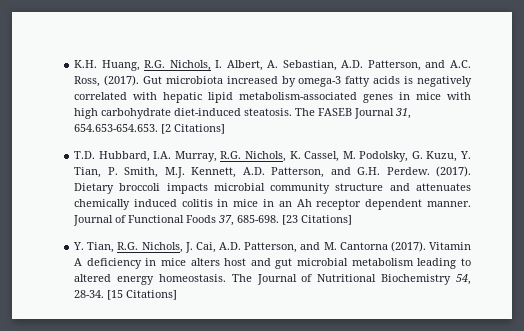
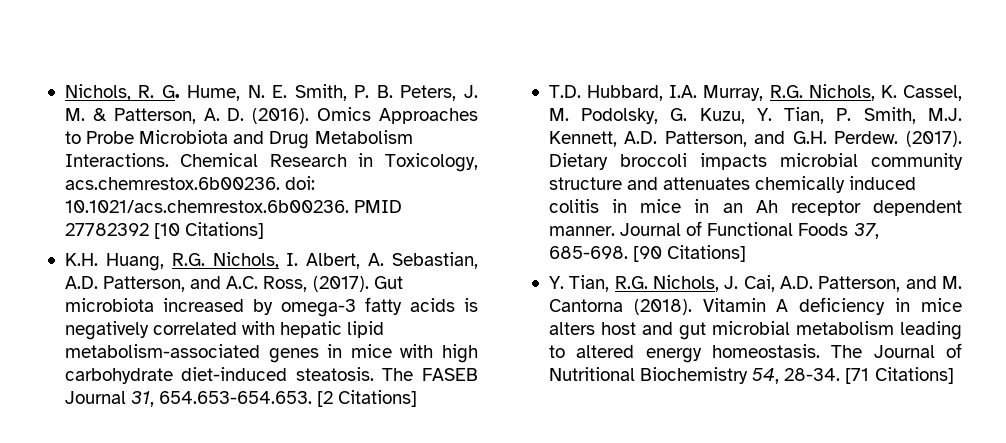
+ Nichols, R. G. Hume, N. E. Smith, P. B. Peters, J. M. & Patterson, A. D. (2016). Omics Approaches to Probe Microbiota and Drug Metabolism Interactions. Chemical Research in Toxicology, acs.chemrestox.6b00236. doi: 10.1021/acs.chemrestox.6b00236. PMID 27782392 [10 Citations]
- [23 Citations]
+ [90 Citations]
- Y. Tian, R.G. Nichols, J. Cai, A.D. Patterson, and M. Cantorna (2017).
+ Y. Tian, R.G. Nichols, J. Cai, A.D. Patterson, and M. Cantorna (2018).
- [15 Citations]
+ [71 Citations]

